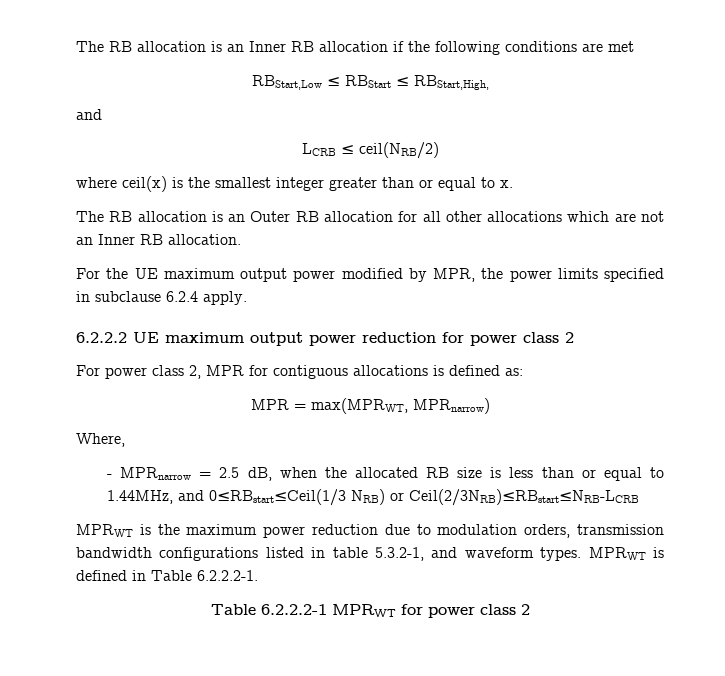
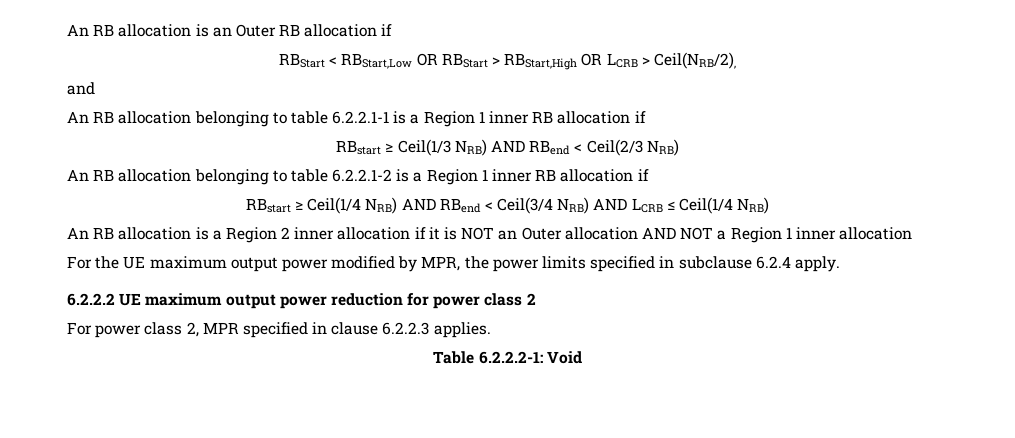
- The RB allocation is an Inner RB allocation if the following conditions are met
- RBStart,Low ≤ RBStart ≤ RBStart,High,
+ An RB allocation is an Outer RB allocation if
+ RBStart < RBStart,Low OR RBStart > RBStart,High OR LCRB > Ceil(NRB/2),
  and
- LCRB ≤ ceil(NRB/2)
- where ceil(x) is the smallest integer greater than or equal to x.
- The RB allocation is an Outer RB allocation for all other allocations which are not an Inner RB allocation.
+ An RB allocation belonging to table 6.2.2.1-1 is a Region 1 inner RB allocation if
+ RBstart ≥ Ceil(1/3 NRB) AND RBend < Ceil(2/3 NRB)
+ An RB allocation belonging to table 6.2.2.1-2 is a Region 1 inner RB allocation if
+ RBstart ≥ Ceil(1/4 NRB) AND RBend < Ceil(3/4 NRB) AND LCRB ≤ Ceil(1/4 NRB)
+ An RB allocation is a Region 2 inner allocation if it is NOT an Outer allocation AND NOT a Region 1 inner allocation
- For power class 2, MPR for contiguous allocations is defined as:
- MPR = max(MPRWT, MPRnarrow)
- Where,
- - MPRnarrow = 2.5 dB, when the allocated RB size is less than or equal to 1.44MHz, and 0≤RBstart≤Ceil(1/3 NRB) or Ceil(2/3NRB)≤RBstart≤NRB-LCRB
- MPRWT is the maximum power reduction due to modulation orders, transmission bandwidth configurations listed in table 5.3.2-1, and waveform types. MPRWT is defined in Table 6.2.2.2-1.
- Table 6.2.2.2-1 MPRWT for power class 2
+ For power class 2, MPR specified in clause 6.2.2.3 applies.
+ Table 6.2.2.2-1: Void

